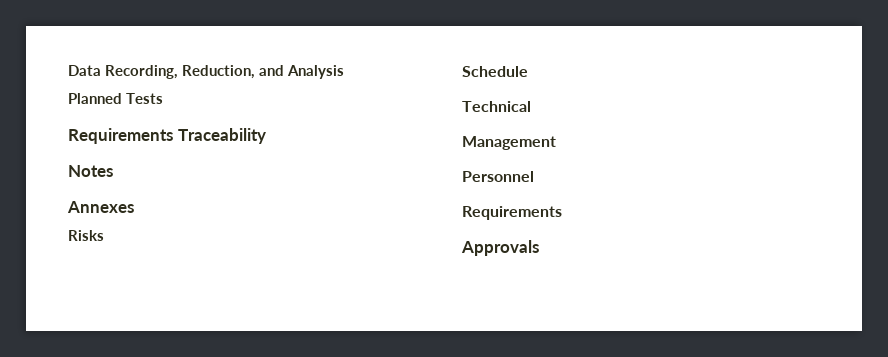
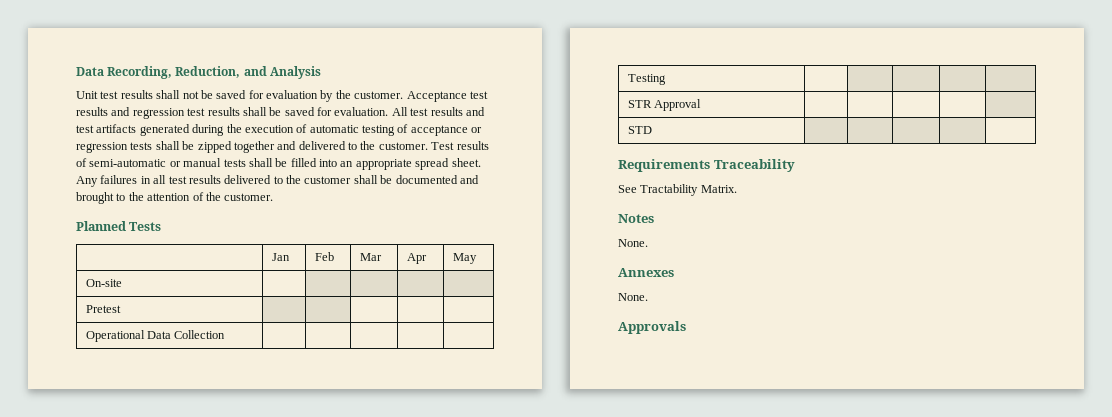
+ Unit test results shall not be saved for evaluation by the customer. Acceptance test results and regression test results shall be saved for evaluation. All test results and test artifacts generated during the execution of automatic testing of acceptance or regression tests shall be zipped together and delivered to the customer. Test results of semi-automatic or manual tests shall be filled into an appropriate spread sheet. Any failures in all test results delivered to the customer shall be documented and brought to the attention of the customer.
  Planned Tests
+ | Jan | Feb | Mar | Apr | May
+ On-site | | | | |
+ Pretest | | | | |
+ Operational Data Collection | | | | |
+ Testing | | | | |
+ STR Approval | | | | |
+ STD | | | | |
+ See Tractability Matrix.
  Notes
+ None.
  Annexes
- Risks
- Schedule
- Technical
- Management
- Personnel
- Requirements
+ None.

